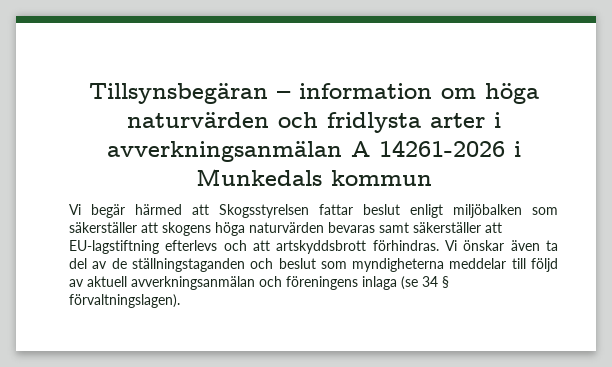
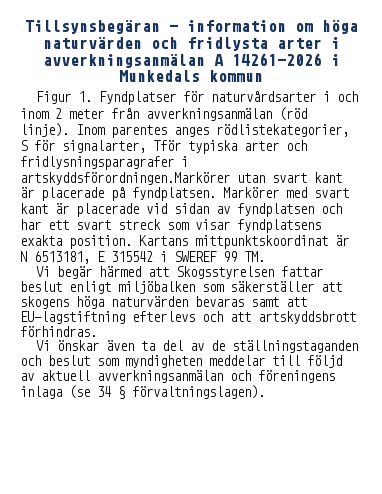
+ Figur 1. Fyndplatser för naturvårdsarter i och inom 2 meter från avverkningsanmälan (röd linje). Inom parentes anges rödlistekategorier, S för signalarter, Tför typiska arter och fridlysningsparagrafer i artskyddsförordningen.Markörer utan svart kant är placerade på fyndplatsen. Markörer med svart kant är placerade vid sidan av fyndplatsen och har ett svart streck som visar fyndplatsens exakta position. Kartans mittpunktskoordinat är N 6513181, E 315542 i SWEREF 99 TM.
- Vi begär härmed att Skogsstyrelsen fattar beslut enligt miljöbalken som säkerställer att skogens höga naturvärden bevaras samt säkerställer att EU-lagstiftning efterlevs och att artskyddsbrott förhindras. Vi önskar även ta del av de ställningstaganden och beslut som myndigheterna meddelar till följd av aktuell avverkningsanmälan och föreningens inlaga (se 34 § förvaltningslagen).
+ Vi begär härmed att Skogsstyrelsen fattar beslut enligt miljöbalken som säkerställer att skogens höga naturvärden bevaras samt att EU-lagstiftning efterlevs och att artskyddsbrott förhindras.
+ Vi önskar även ta del av de ställningstaganden och beslut som myndigheten meddelar till följd av aktuell avverkningsanmälan och föreningens inlaga (se 34 § förvaltningslagen).

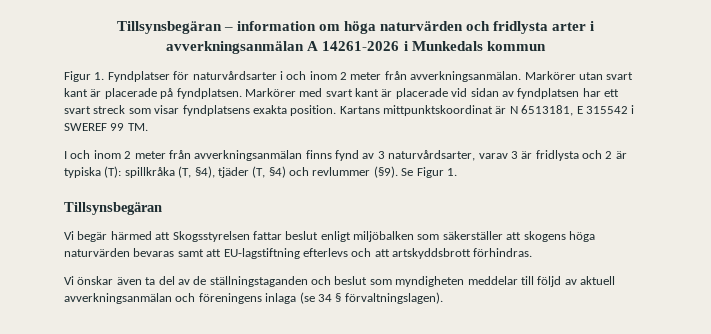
- Figur 1. Fyndplatser för naturvårdsarter i och inom 2 meter från avverkningsanmälan (röd linje). Inom parentes anges rödlistekategorier, S för signalarter, Tför typiska arter och fridlysningsparagrafer i artskyddsförordningen.Markörer utan svart kant är placerade på fyndplatsen.
+ Figur 1. Fyndplatser för naturvårdsarter i och inom 2 meter från avverkningsanmälan. Markörer utan svart kant är placerade på fyndplatsen.
- Markörer med svart kant är placerade vid sidan av fyndplatsen och har ett svart streck som visar fyndplatsens exakta position.
+ Markörer med svart kant är placerade vid sidan av fyndplatsen har ett svart streck som visar fyndplatsens exakta position.
+ I och inom 2 meter från avverkningsanmälan finns fynd av 3 naturvårdsarter, varav 3 är fridlysta och 2 är typiska (T): spillkråka (T, §4), tjäder (T, §4) och revlummer (§9). Se Figur 1.
+ Tillsynsbegäran

